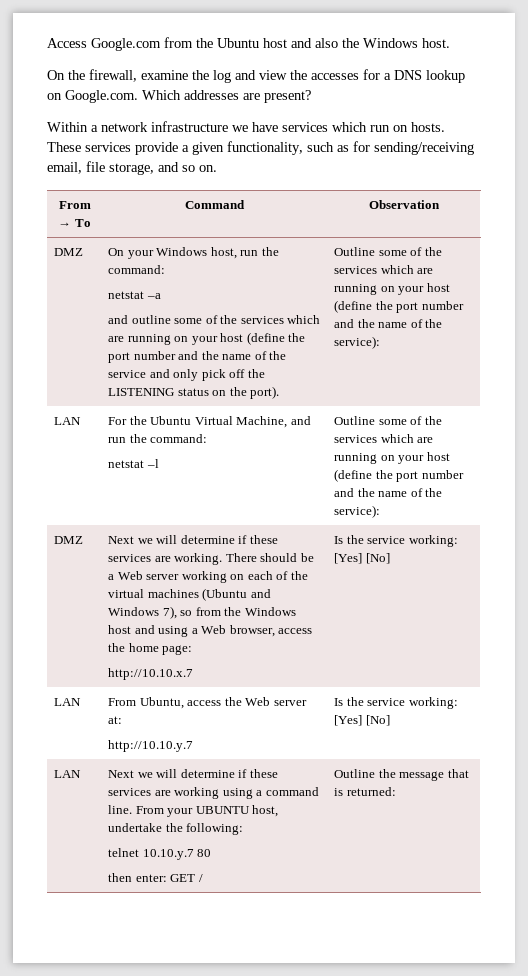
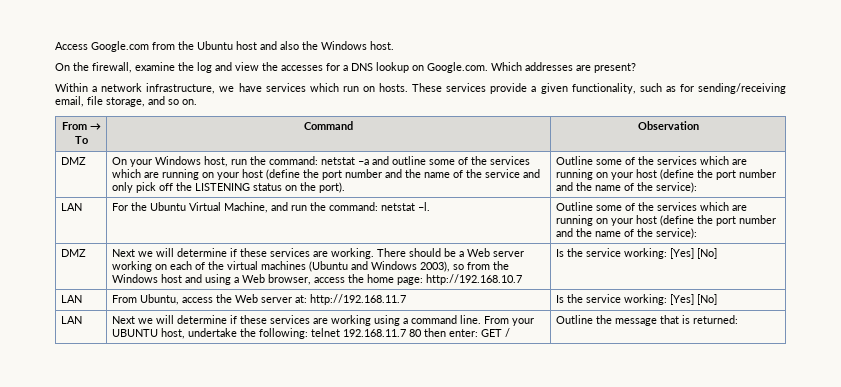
- Within a network infrastructure we have services which run on hosts.
+ Within a network infrastructure, we have services which run on hosts.
- On your Windows host, run the command:
- netstat –a
- and outline some of the services which are running on your host (define the port number and the name of the service and only pick off the LISTENING status on the port).
+ On your Windows host, run the command: netstat –a and outline some of the services which are running on your host (define the port number and the name of the service and only pick off the LISTENING status on the port).
- LAN | For the Ubuntu Virtual Machine, and run the command:
- netstat –l | Outline some of the services which are running on your host (define the port number and the name of the service):
+ LAN | For the Ubuntu Virtual Machine, and run the command: netstat –l. | Outline some of the services which are running on your host (define the port number and the name of the service):
- There should be a Web server working on each of the virtual machines (Ubuntu and Windows 7), so from the Windows host and using a Web browser, access the home page:
- http://10.10.x.7
+ There should be a Web server working on each of the virtual machines (Ubuntu and Windows 2003), so from the Windows host and using a Web browser, access the home page: http://192.168.10.7
- LAN | From Ubuntu, access the Web server at:
- http://10.10.y.7 | Is the service working: [Yes] [No]
+ LAN | From Ubuntu, access the Web server at: http://192.168.11.7 | Is the service working: [Yes] [No]
- LAN | Next we will determine if these services are working using a command line. From your UBUNTU host, undertake the following:
- telnet 10.10.y.7 80
- then enter: GET / | Outline the message that is returned:
+ LAN | Next we will determine if these services are working using a command line. From your UBUNTU host, undertake the following: telnet 192.168.11.7 80 then enter: GET / | Outline the message that is returned:

